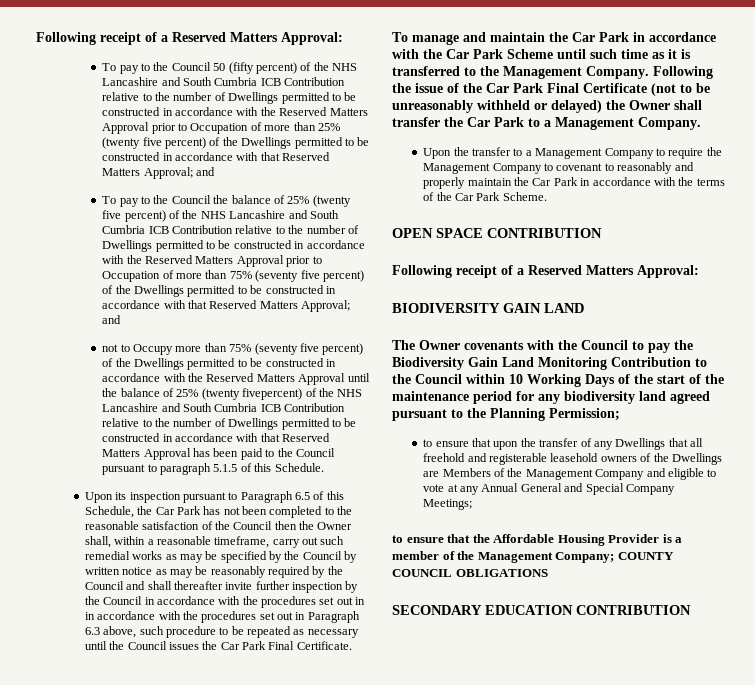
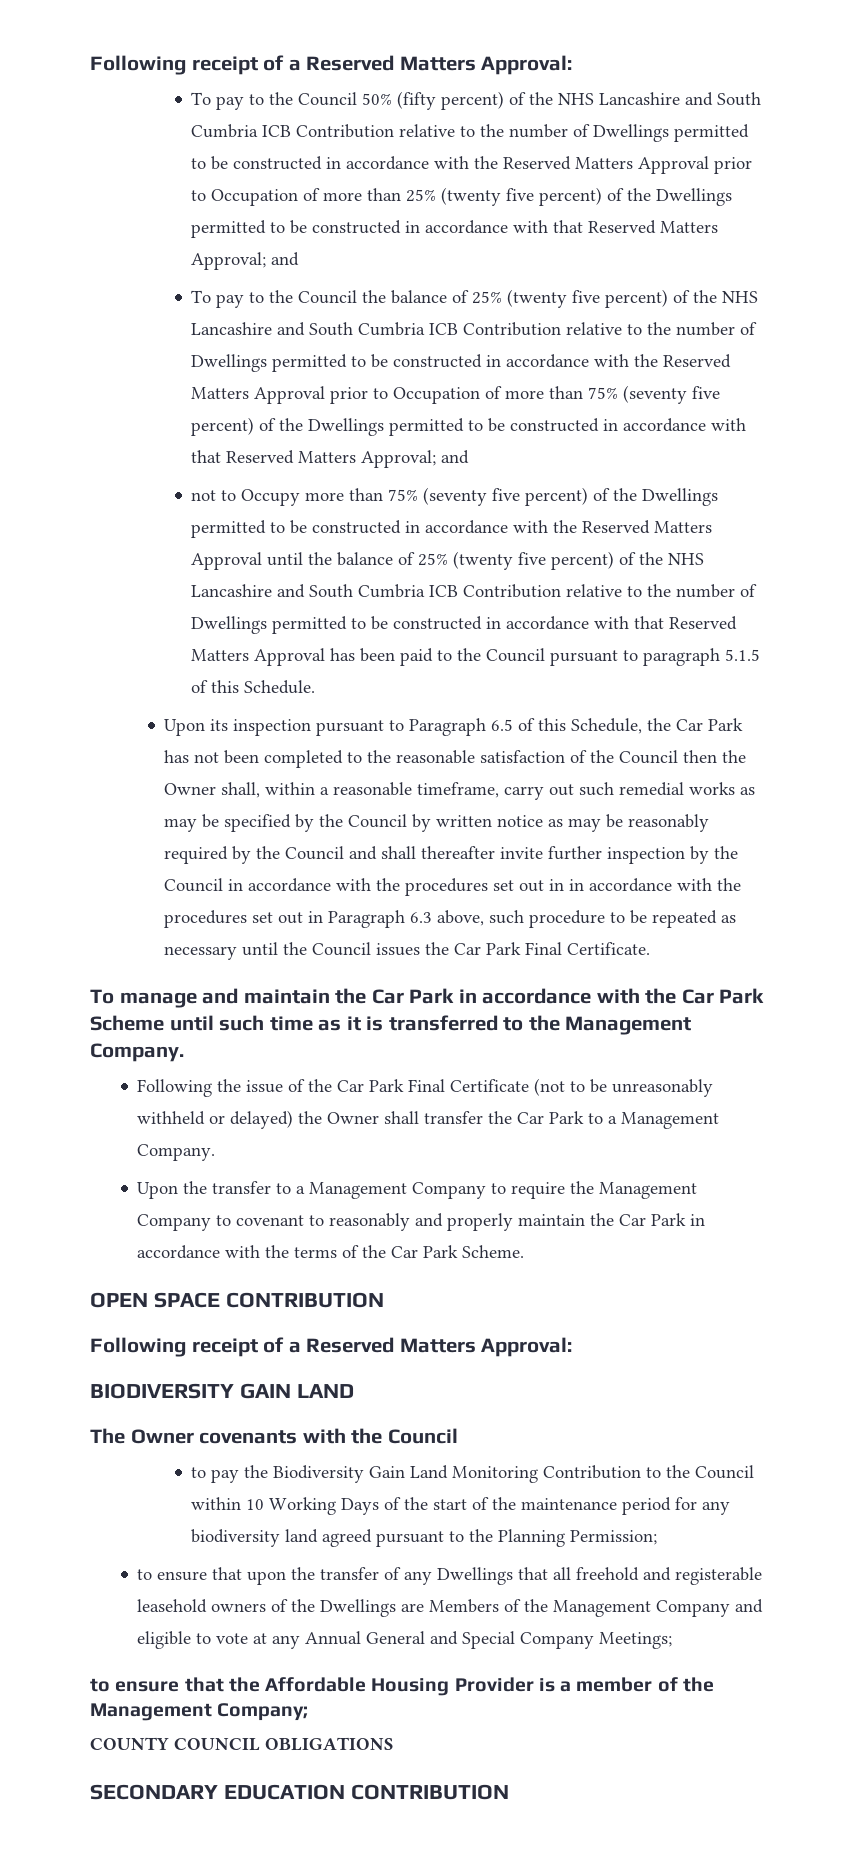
- To pay to the Council 50 (fifty percent) of the NHS Lancashire and South Cumbria ICB Contribution relative to the number of Dwellings permitted to be constructed in accordance with the Reserved Matters Approval prior to Occupation of more than 25% (twenty five percent) of the Dwellings permitted to be constructed in accordance with that Reserved Matters Approval; and
+ To pay to the Council 50% (fifty percent) of the NHS Lancashire and South Cumbria ICB Contribution relative to the number of Dwellings permitted to be constructed in accordance with the Reserved Matters Approval prior to Occupation of more than 25% (twenty five percent) of the Dwellings permitted to be constructed in accordance with that Reserved Matters Approval; and
- not to Occupy more than 75% (seventy five percent) of the Dwellings permitted to be constructed in accordance with the Reserved Matters Approval until the balance of 25% (twenty fivepercent) of the NHS Lancashire and South Cumbria ICB Contribution relative to the number of Dwellings permitted to be constructed in accordance with that Reserved Matters Approval has been paid to the Council pursuant to paragraph 5.1.5 of this Schedule.
+ not to Occupy more than 75% (seventy five percent) of the Dwellings permitted to be constructed in accordance with the Reserved Matters Approval until the balance of 25% (twenty five percent) of the NHS Lancashire and South Cumbria ICB Contribution relative to the number of Dwellings permitted to be constructed in accordance with that Reserved Matters Approval has been paid to the Council pursuant to paragraph 5.1.5 of this Schedule.
- To manage and maintain the Car Park in accordance with the Car Park Scheme until such time as it is transferred to the Management Company. Following the issue of the Car Park Final Certificate (not to be unreasonably withheld or delayed) the Owner shall transfer the Car Park to a Management Company.
+ To manage and maintain the Car Park in accordance with the Car Park Scheme until such time as it is transferred to the Management Company.
+ Following the issue of the Car Park Final Certificate (not to be unreasonably withheld or delayed) the Owner shall transfer the Car Park to a Management Company.
- The Owner covenants with the Council to pay the Biodiversity Gain Land Monitoring Contribution to the Council within 10 Working Days of the start of the maintenance period for any biodiversity land agreed pursuant to the Planning Permission;
+ The Owner covenants with the Council
+ to pay the Biodiversity Gain Land Monitoring Contribution to the Council within 10 Working Days of the start of the maintenance period for any biodiversity land agreed pursuant to the Planning Permission;
- to ensure that the Affordable Housing Provider is a member of the Management Company; COUNTY COUNCIL OBLIGATIONS
+ to ensure that the Affordable Housing Provider is a member of the Management Company;
+ COUNTY COUNCIL OBLIGATIONS

